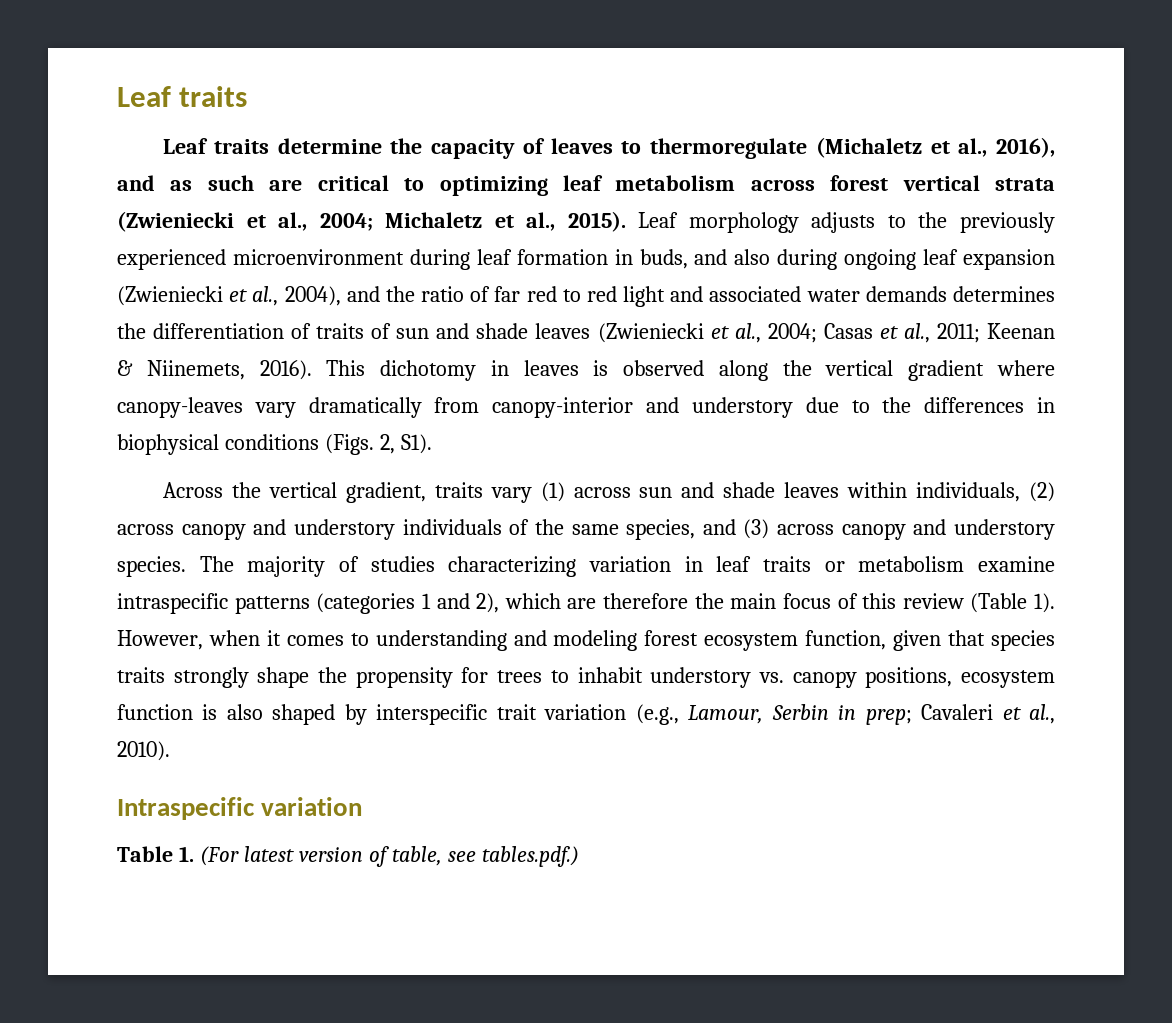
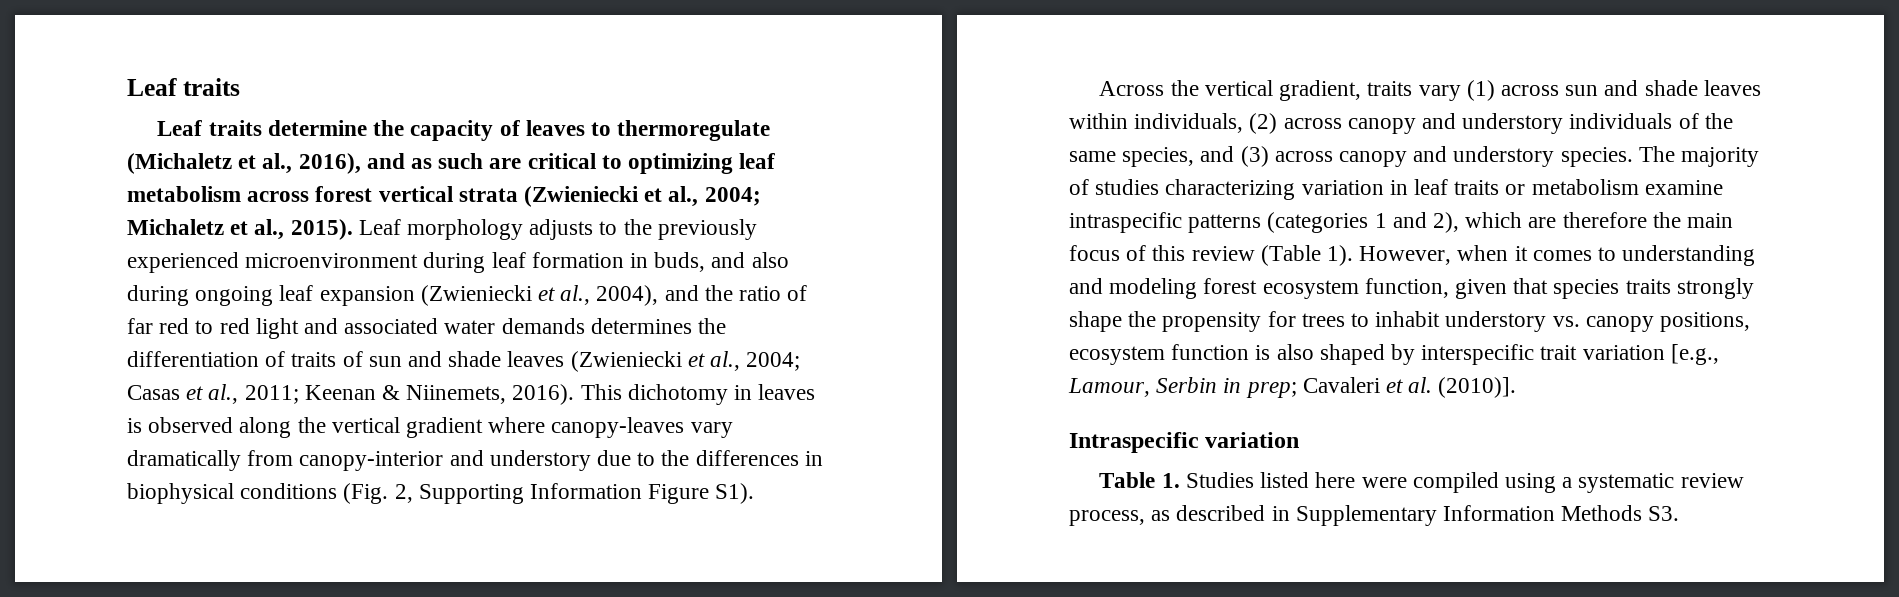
- This dichotomy in leaves is observed along the vertical gradient where canopy-leaves vary dramatically from canopy-interior and understory due to the differences in biophysical conditions (Figs. 2, S1).
+ This dichotomy in leaves is observed along the vertical gradient where canopy-leaves vary dramatically from canopy-interior and understory due to the differences in biophysical conditions (Fig. 2, Supporting Information Figure S1).
- However, when it comes to understanding and modeling forest ecosystem function, given that species traits strongly shape the propensity for trees to inhabit understory vs. canopy positions, ecosystem function is also shaped by interspecific trait variation (e.g., Lamour, Serbin in prep; Cavaleri et al., 2010).
+ However, when it comes to understanding and modeling forest ecosystem function, given that species traits strongly shape the propensity for trees to inhabit understory vs. canopy positions, ecosystem function is also shaped by interspecific trait variation [e.g., Lamour, Serbin in prep; Cavaleri et al. (2010)].
- Table 1. (For latest version of table, see tables.pdf.)
+ Table 1. Studies listed here were compiled using a systematic review process, as described in Supplementary Information Methods S3.

